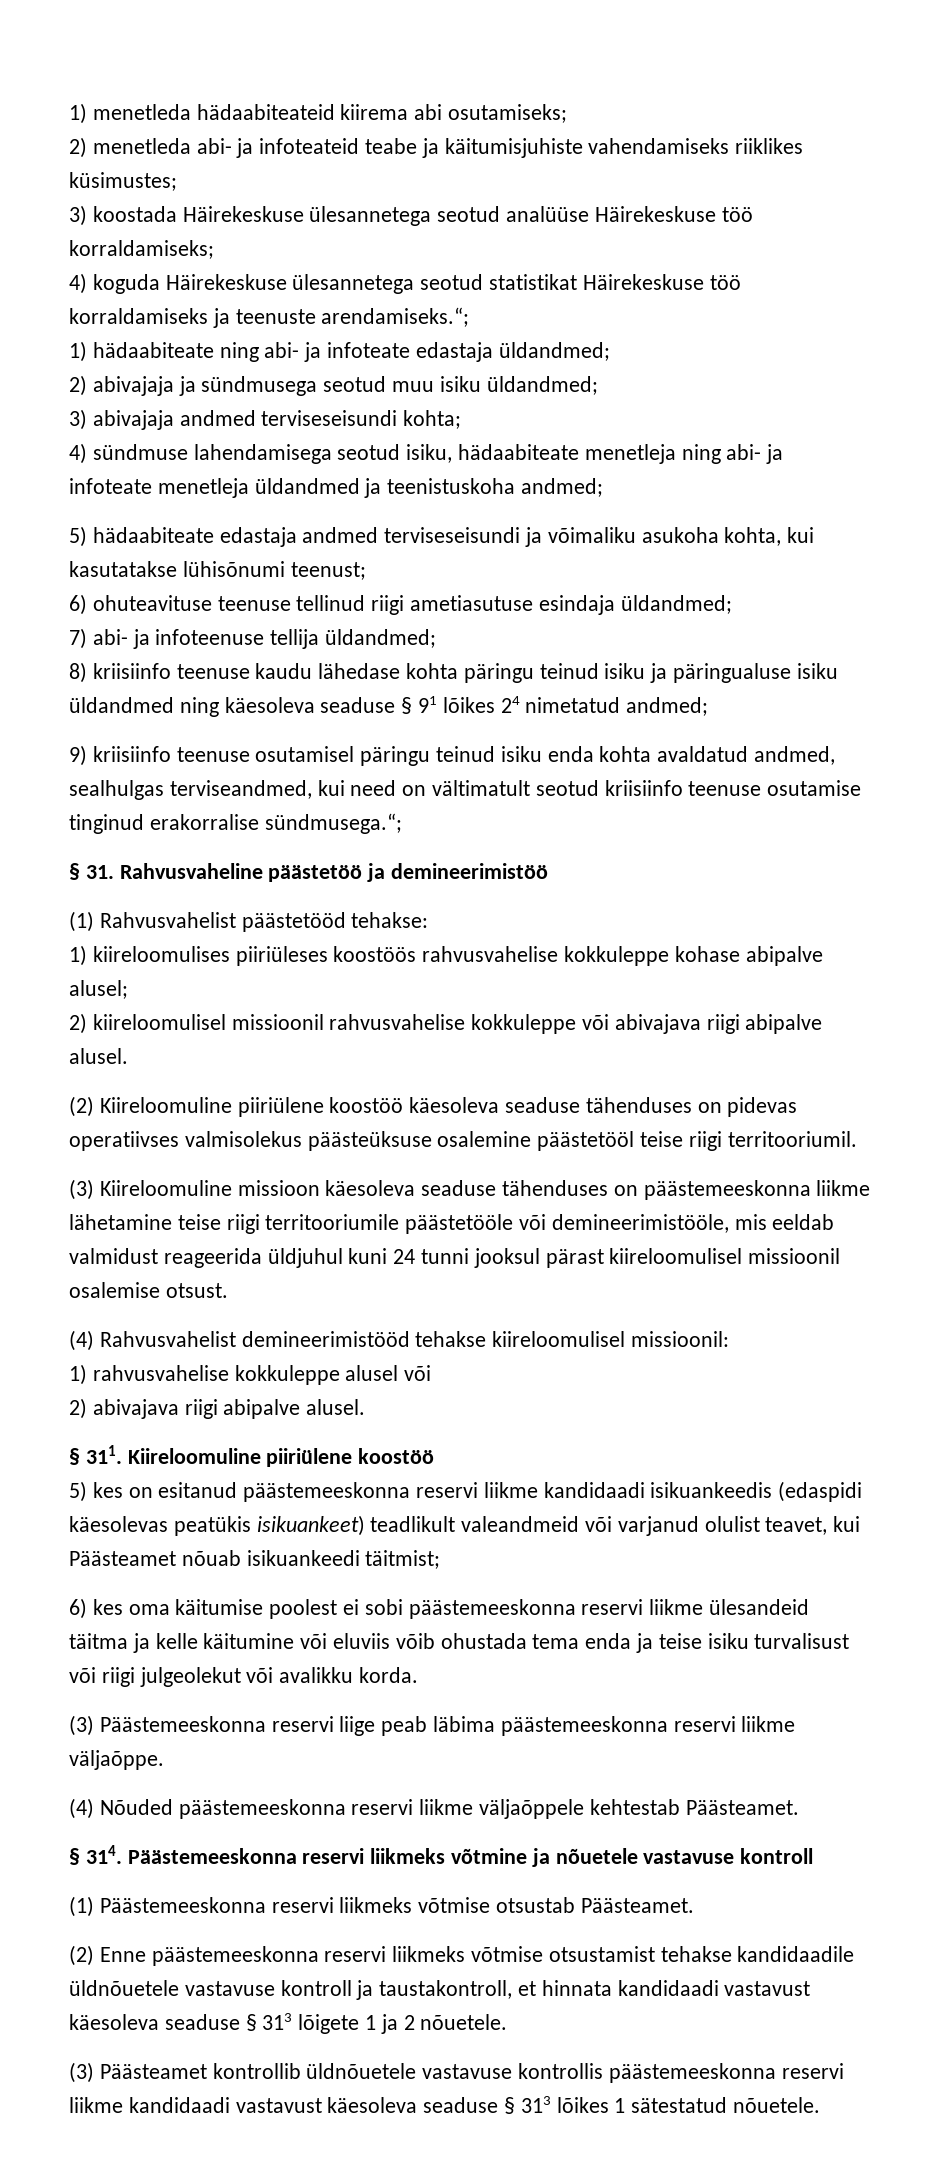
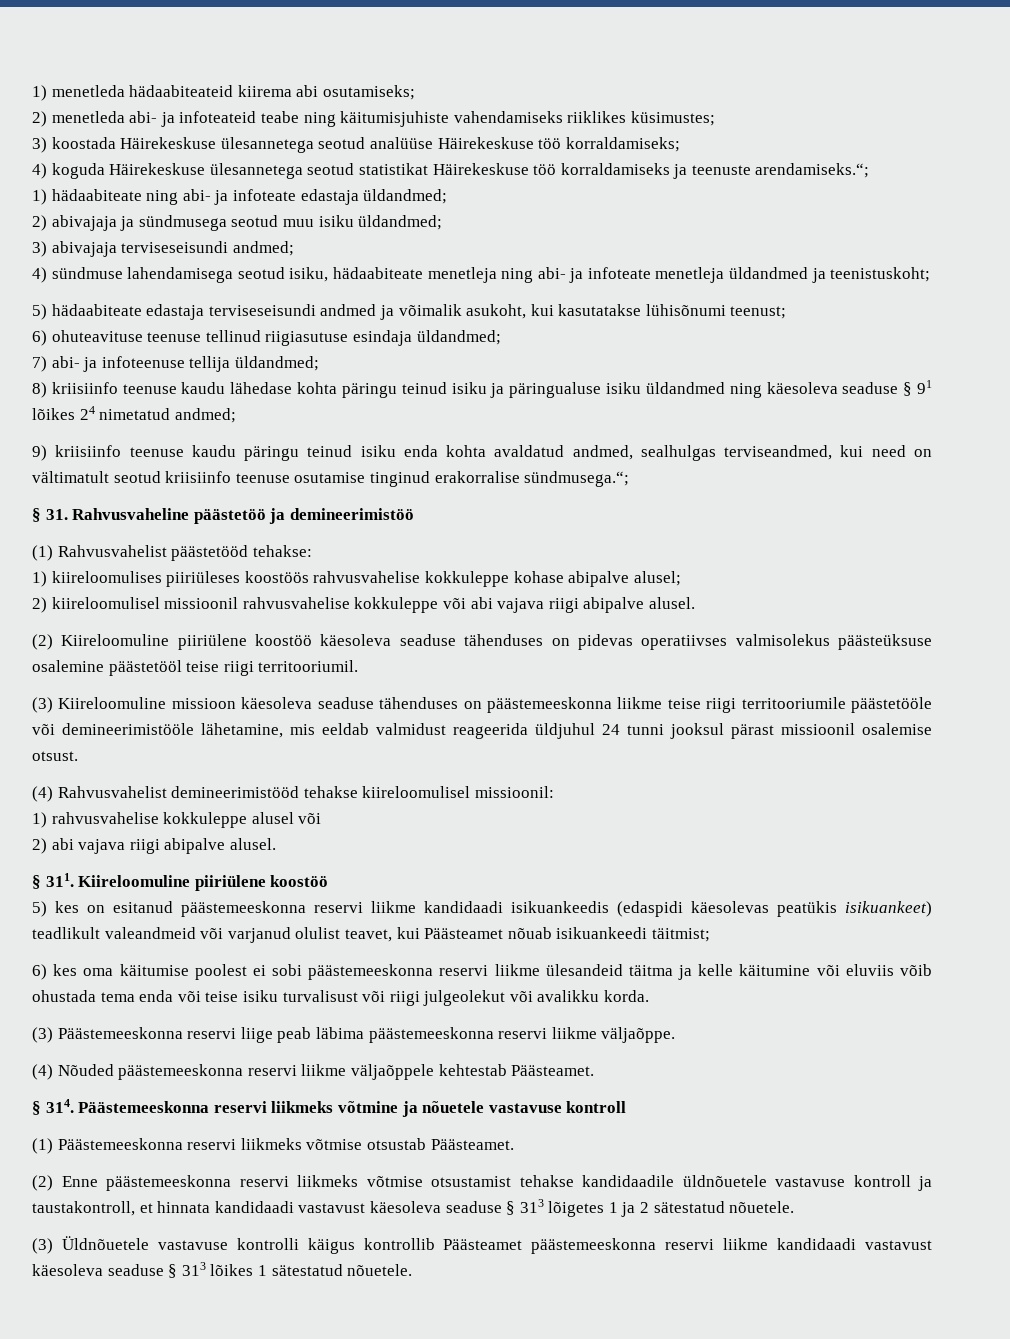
- 2) menetleda abi- ja infoteateid teabe ja käitumisjuhiste vahendamiseks riiklikes küsimustes;
+ 2) menetleda abi- ja infoteateid teabe ning käitumisjuhiste vahendamiseks riiklikes küsimustes;
- 3) abivajaja andmed terviseseisundi kohta;
+ 3) abivajaja terviseseisundi andmed;
- 4) sündmuse lahendamisega seotud isiku, hädaabiteate menetleja ning abi- ja infoteate menetleja üldandmed ja teenistuskoha andmed;
+ 4) sündmuse lahendamisega seotud isiku, hädaabiteate menetleja ning abi- ja infoteate menetleja üldandmed ja teenistuskoht;
- 5) hädaabiteate edastaja andmed terviseseisundi ja võimaliku asukoha kohta, kui kasutatakse lühisõnumi teenust;
+ 5) hädaabiteate edastaja terviseseisundi andmed ja võimalik asukoht, kui kasutatakse lühisõnumi teenust;
- 6) ohuteavituse teenuse tellinud riigi ametiasutuse esindaja üldandmed;
+ 6) ohuteavituse teenuse tellinud riigiasutuse esindaja üldandmed;
- 9) kriisiinfo teenuse osutamisel päringu teinud isiku enda kohta avaldatud andmed, sealhulgas terviseandmed, kui need on vältimatult seotud kriisiinfo teenuse osutamise tinginud erakorralise sündmusega.“;
+ 9) kriisiinfo teenuse kaudu päringu teinud isiku enda kohta avaldatud andmed, sealhulgas terviseandmed, kui need on vältimatult seotud kriisiinfo teenuse osutamise tinginud erakorralise sündmusega.“;
- 2) kiireloomulisel missioonil rahvusvahelise kokkuleppe või abivajava riigi abipalve alusel.
+ 2) kiireloomulisel missioonil rahvusvahelise kokkuleppe või abi vajava riigi abipalve alusel.
- (3) Kiireloomuline missioon käesoleva seaduse tähenduses on päästemeeskonna liikme lähetamine teise riigi territooriumile päästetööle või demineerimistööle, mis eeldab valmidust reageerida üldjuhul kuni 24 tunni jooksul pärast kiireloomulisel missioonil osalemise otsust.
+ (3) Kiireloomuline missioon käesoleva seaduse tähenduses on päästemeeskonna liikme teise riigi territooriumile päästetööle või demineerimistööle lähetamine, mis eeldab valmidust reageerida üldjuhul 24 tunni jooksul pärast missioonil osalemise otsust.
- 2) abivajava riigi abipalve alusel.
+ 2) abi vajava riigi abipalve alusel.
- 6) kes oma käitumise poolest ei sobi päästemeeskonna reservi liikme ülesandeid täitma ja kelle käitumine või eluviis võib ohustada tema enda ja teise isiku turvalisust või riigi julgeolekut või avalikku korda.
+ 6) kes oma käitumise poolest ei sobi päästemeeskonna reservi liikme ülesandeid täitma ja kelle käitumine või eluviis võib ohustada tema enda või teise isiku turvalisust või riigi julgeolekut või avalikku korda.
- (2) Enne päästemeeskonna reservi liikmeks võtmise otsustamist tehakse kandidaadile üldnõuetele vastavuse kontroll ja taustakontroll, et hinnata kandidaadi vastavust käesoleva seaduse § 313 lõigete 1 ja 2 nõuetele.
+ (2) Enne päästemeeskonna reservi liikmeks võtmise otsustamist tehakse kandidaadile üldnõuetele vastavuse kontroll ja taustakontroll, et hinnata kandidaadi vastavust käesoleva seaduse § 313 lõigetes 1 ja 2 sätestatud nõuetele.
- (3) Päästeamet kontrollib üldnõuetele vastavuse kontrollis päästemeeskonna reservi liikme kandidaadi vastavust käesoleva seaduse § 313 lõikes 1 sätestatud nõuetele.
+ (3) Üldnõuetele vastavuse kontrolli käigus kontrollib Päästeamet päästemeeskonna reservi liikme kandidaadi vastavust käesoleva seaduse § 313 lõikes 1 sätestatud nõuetele.

